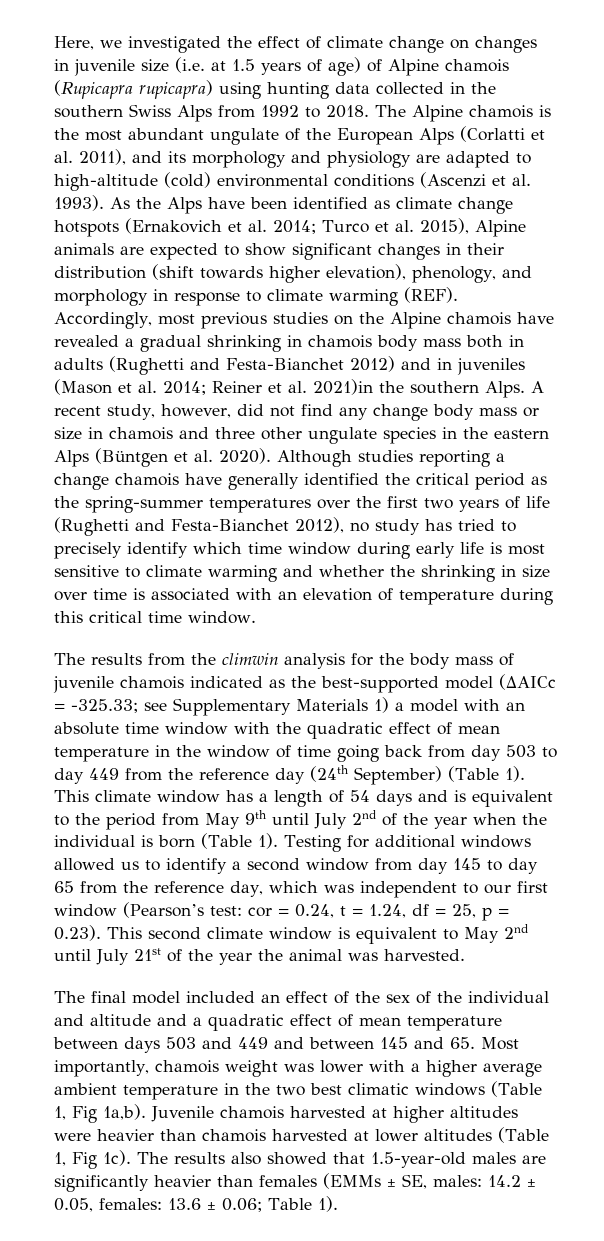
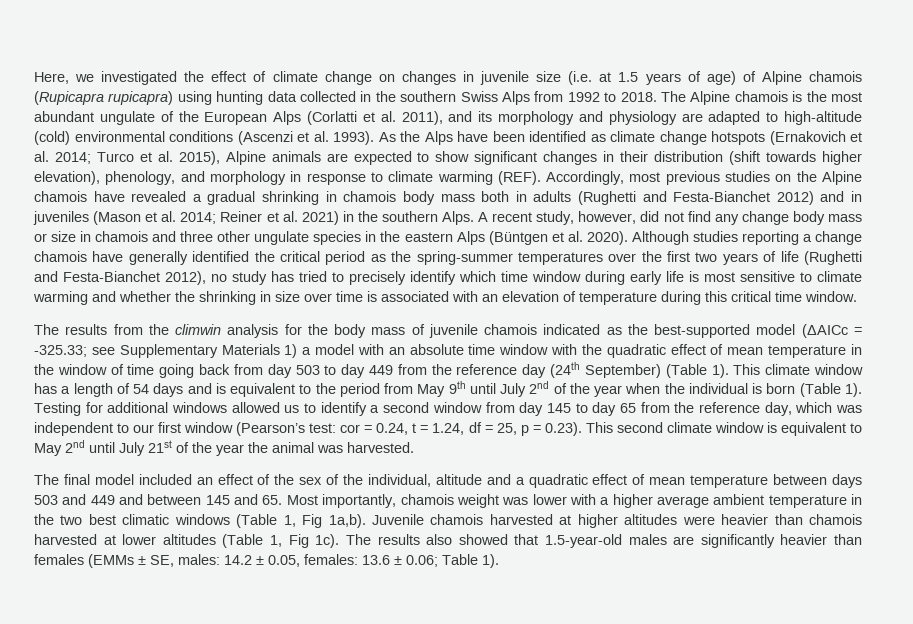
- Accordingly, most previous studies on the Alpine chamois have revealed a gradual shrinking in chamois body mass both in adults (Rughetti and Festa-Bianchet 2012) and in juveniles (Mason et al. 2014; Reiner et al. 2021)in the southern Alps.
+ Accordingly, most previous studies on the Alpine chamois have revealed a gradual shrinking in chamois body mass both in adults (Rughetti and Festa-Bianchet 2012) and in juveniles (Mason et al. 2014; Reiner et al. 2021) in the southern Alps.
- The final model included an effect of the sex of the individual and altitude and a quadratic effect of mean temperature between days 503 and 449 and between 145 and 65. Most importantly, chamois weight was lower with a higher average ambient temperature in the two best climatic windows (Table 1, Fig 1a,b).
+ The final model included an effect of the sex of the individual, altitude and a quadratic effect of mean temperature between days 503 and 449 and between 145 and 65. Most importantly, chamois weight was lower with a higher average ambient temperature in the two best climatic windows (Table 1, Fig 1a,b).

